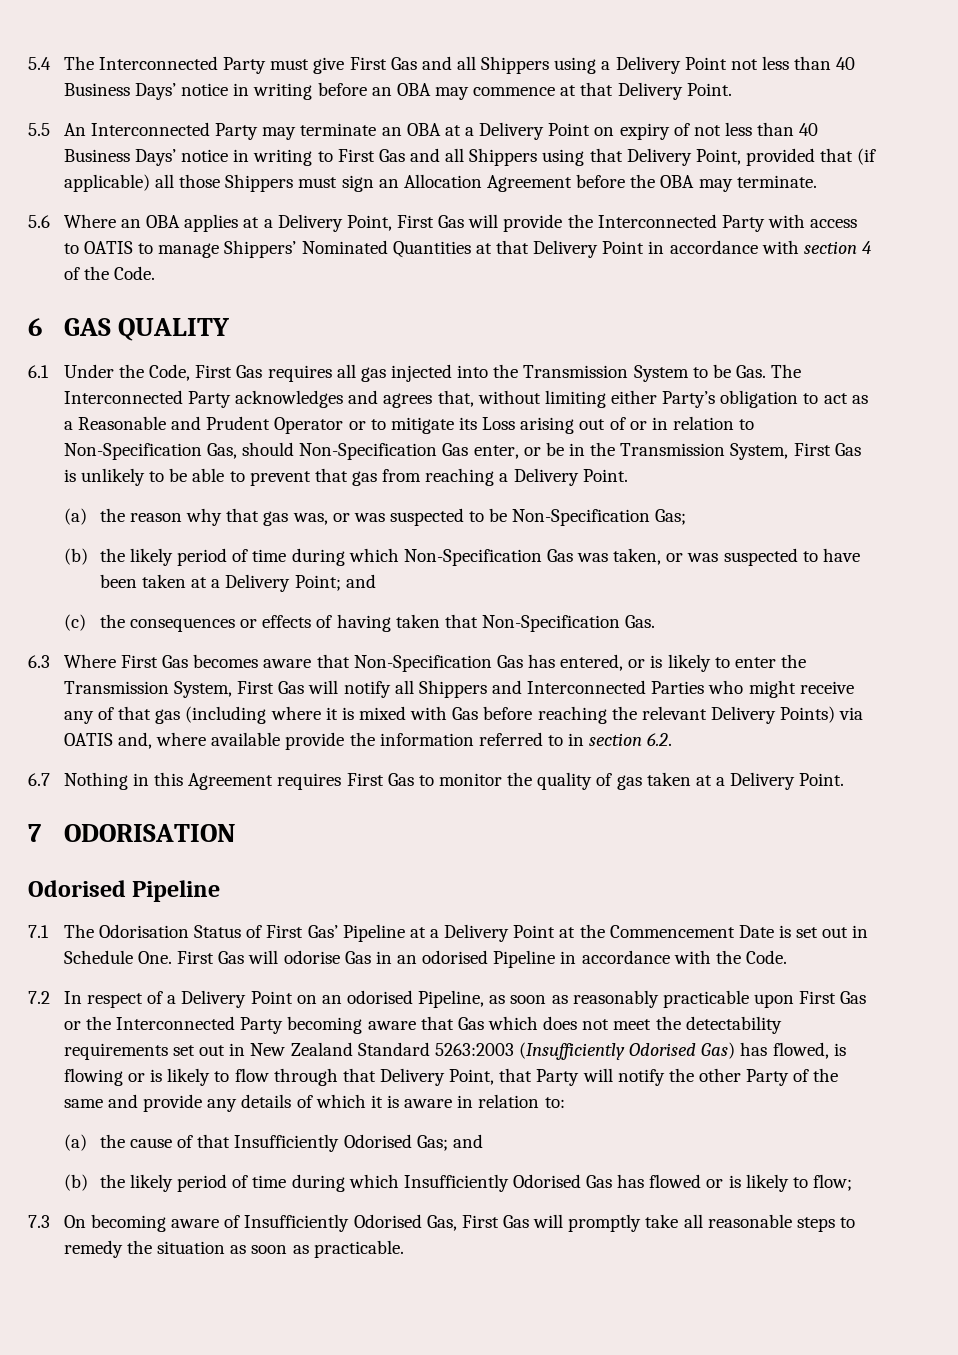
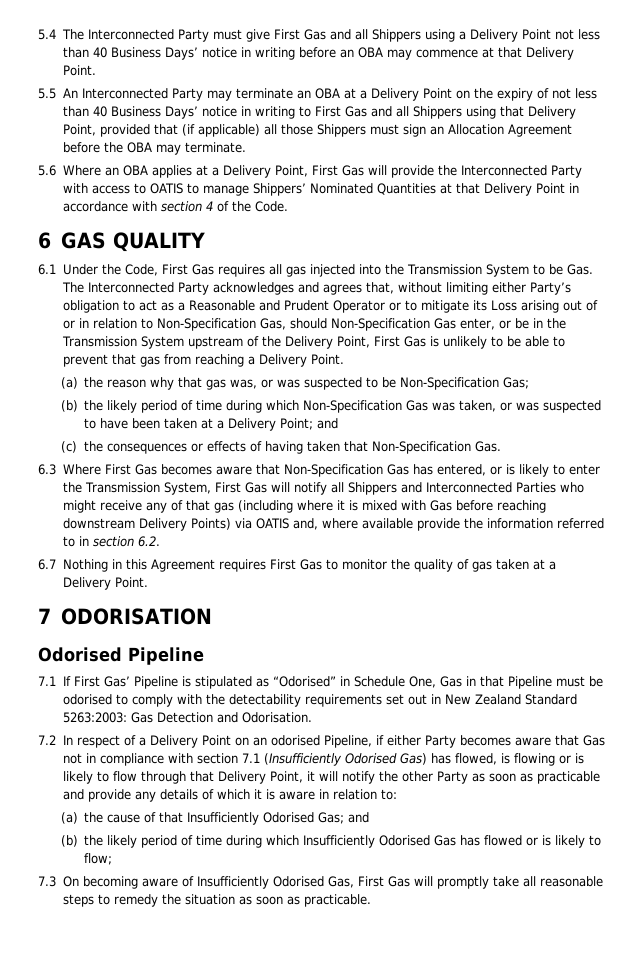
- 5.5 An Interconnected Party may terminate an OBA at a Delivery Point on expiry of not less than 40 Business Days’ notice in writing to First Gas and all Shippers using that Delivery Point, provided that (if applicable) all those Shippers must sign an Allocation Agreement before the OBA may terminate.
+ 5.5 An Interconnected Party may terminate an OBA at a Delivery Point on the expiry of not less than 40 Business Days’ notice in writing to First Gas and all Shippers using that Delivery Point, provided that (if applicable) all those Shippers must sign an Allocation Agreement before the OBA may terminate.
- 6.1 Under the Code, First Gas requires all gas injected into the Transmission System to be Gas. The Interconnected Party acknowledges and agrees that, without limiting either Party’s obligation to act as a Reasonable and Prudent Operator or to mitigate its Loss arising out of or in relation to Non-Specification Gas, should Non-Specification Gas enter, or be in the Transmission System, First Gas is unlikely to be able to prevent that gas from reaching a Delivery Point.
+ 6.1 Under the Code, First Gas requires all gas injected into the Transmission System to be Gas. The Interconnected Party acknowledges and agrees that, without limiting either Party’s obligation to act as a Reasonable and Prudent Operator or to mitigate its Loss arising out of or in relation to Non-Specification Gas, should Non-Specification Gas enter, or be in the Transmission System upstream of the Delivery Point, First Gas is unlikely to be able to prevent that gas from reaching a Delivery Point.
- 6.3 Where First Gas becomes aware that Non-Specification Gas has entered, or is likely to enter the Transmission System, First Gas will notify all Shippers and Interconnected Parties who might receive any of that gas (including where it is mixed with Gas before reaching the relevant Delivery Points) via OATIS and, where available provide the information referred to in section 6.2.
+ 6.3 Where First Gas becomes aware that Non-Specification Gas has entered, or is likely to enter the Transmission System, First Gas will notify all Shippers and Interconnected Parties who might receive any of that gas (including where it is mixed with Gas before reaching downstream Delivery Points) via OATIS and, where available provide the information referred to in section 6.2.
- 7.1 The Odorisation Status of First Gas’ Pipeline at a Delivery Point at the Commencement Date is set out in Schedule One. First Gas will odorise Gas in an odorised Pipeline in accordance with the Code.
+ 7.1 If First Gas’ Pipeline is stipulated as “Odorised” in Schedule One, Gas in that Pipeline must be odorised to comply with the detectability requirements set out in New Zealand Standard 5263:2003: Gas Detection and Odorisation.
- 7.2 In respect of a Delivery Point on an odorised Pipeline, as soon as reasonably practicable upon First Gas or the Interconnected Party becoming aware that Gas which does not meet the detectability requirements set out in New Zealand Standard 5263:2003 (Insufficiently Odorised Gas) has flowed, is flowing or is likely to flow through that Delivery Point, that Party will notify the other Party of the same and provide any details of which it is aware in relation to:
+ 7.2 In respect of a Delivery Point on an odorised Pipeline, if either Party becomes aware that Gas not in compliance with section 7.1 (Insufficiently Odorised Gas) has flowed, is flowing or is likely to flow through that Delivery Point, it will notify the other Party as soon as practicable and provide any details of which it is aware in relation to:

